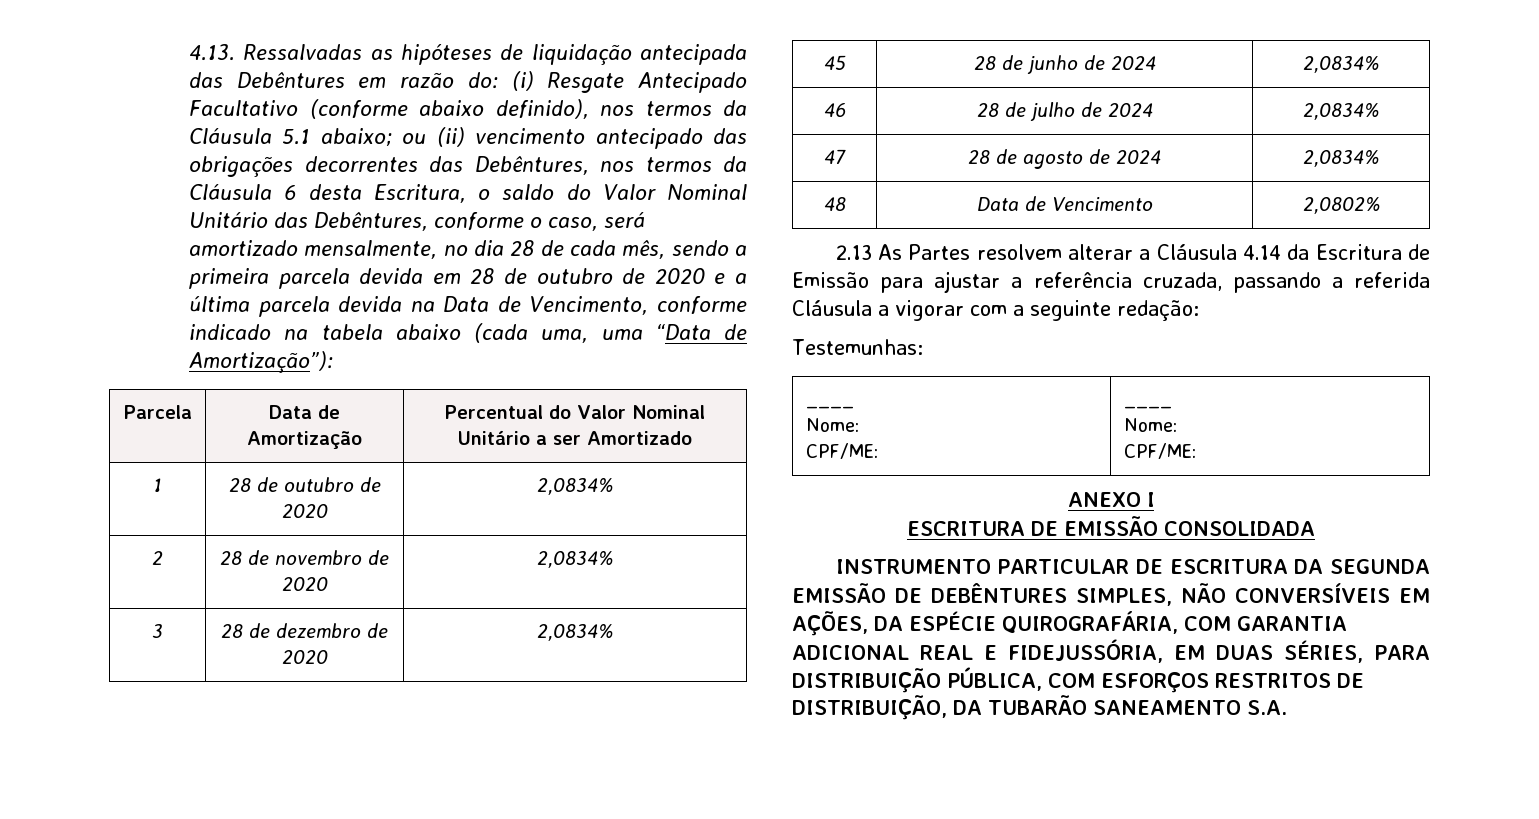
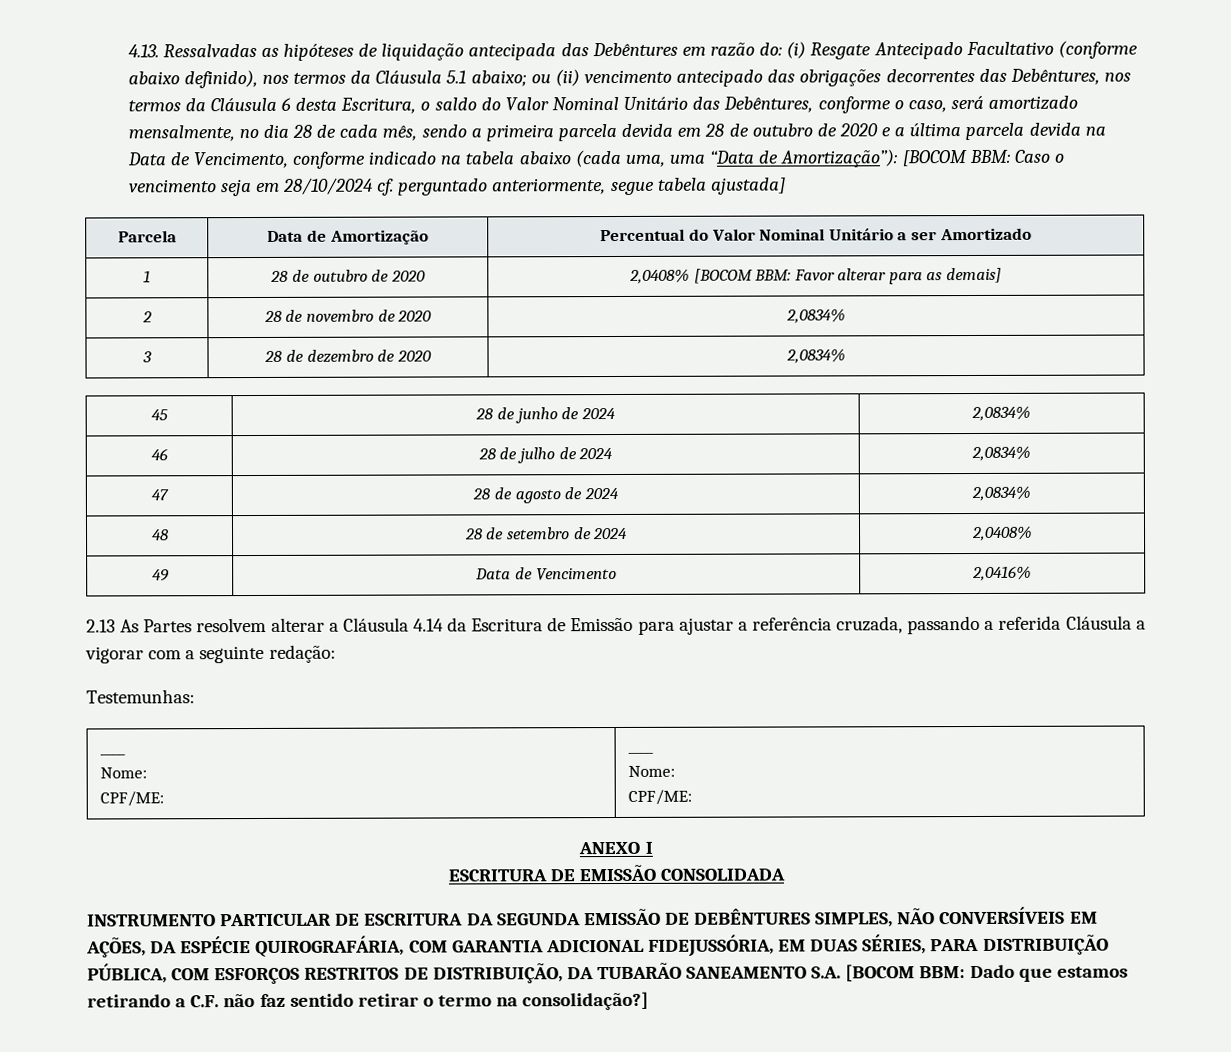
+ [BOCOM BBM: Caso o vencimento seja em 28/10/2024 cf. perguntado anteriormente, segue tabela ajustada]
- 1 | 28 de outubro de 2020 | 2,0834%
+ 1 | 28 de outubro de 2020 | 2,0408% [BOCOM BBM: Favor alterar para as demais]
- 48 | Data de Vencimento | 2,0802%
+ 48 | 28 de setembro de 2024 | 2,0408%
+ 49 | Data de Vencimento | 2,0416%
- INSTRUMENTO PARTICULAR DE ESCRITURA DA SEGUNDA EMISSÃO DE DEBÊNTURES SIMPLES, NÃO CONVERSÍVEIS EM AÇÕES, DA ESPÉCIE QUIROGRAFÁRIA, COM GARANTIA ADICIONAL REAL E FIDEJUSSÓRIA, EM DUAS SÉRIES, PARA DISTRIBUIÇÃO PÚBLICA, COM ESFORÇOS RESTRITOS DE DISTRIBUIÇÃO, DA TUBARÃO SANEAMENTO S.A.
+ INSTRUMENTO PARTICULAR DE ESCRITURA DA SEGUNDA EMISSÃO DE DEBÊNTURES SIMPLES, NÃO CONVERSÍVEIS EM AÇÕES, DA ESPÉCIE QUIROGRAFÁRIA, COM GARANTIA ADICIONAL FIDEJUSSÓRIA, EM DUAS SÉRIES, PARA DISTRIBUIÇÃO PÚBLICA, COM ESFORÇOS RESTRITOS DE DISTRIBUIÇÃO, DA TUBARÃO SANEAMENTO S.A. [BOCOM BBM: Dado que estamos retirando a C.F. não faz sentido retirar o termo na consolidação?]

